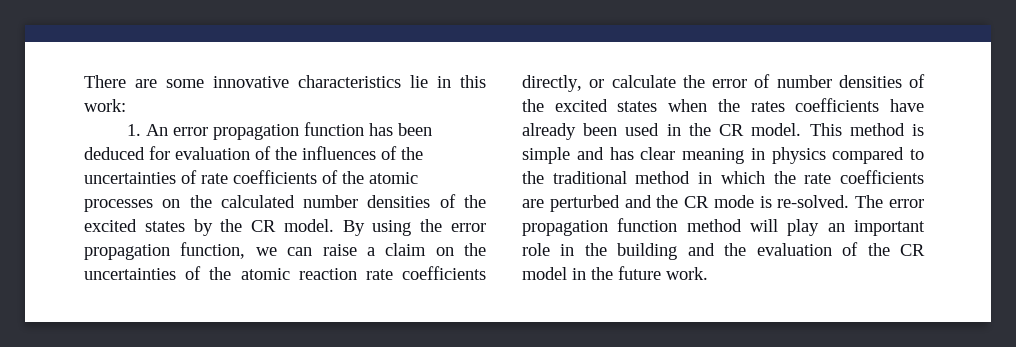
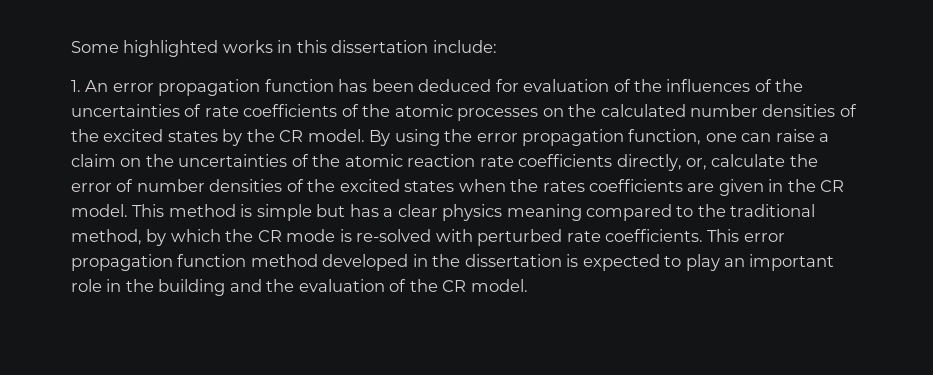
- There are some innovative characteristics lie in this work:
+ Some highlighted works in this dissertation include:
- By using the error propagation function, we can raise a claim on the uncertainties of the atomic reaction rate coefficients directly, or calculate the error of number densities of the excited states when the rates coefficients have already been used in the CR model.
+ By using the error propagation function, one can raise a claim on the uncertainties of the atomic reaction rate coefficients directly, or, calculate the error of number densities of the excited states when the rates coefficients are given in the CR model.
- This method is simple and has clear meaning in physics compared to the traditional method in which the rate coefficients are perturbed and the CR mode is re-solved. The error propagation function method will play an important role in the building and the evaluation of the CR model in the future work.
+ This method is simple but has a clear physics meaning compared to the traditional method, by which the CR mode is re-solved with perturbed rate coefficients. This error propagation function method developed in the dissertation is expected to play an important role in the building and the evaluation of the CR model.

